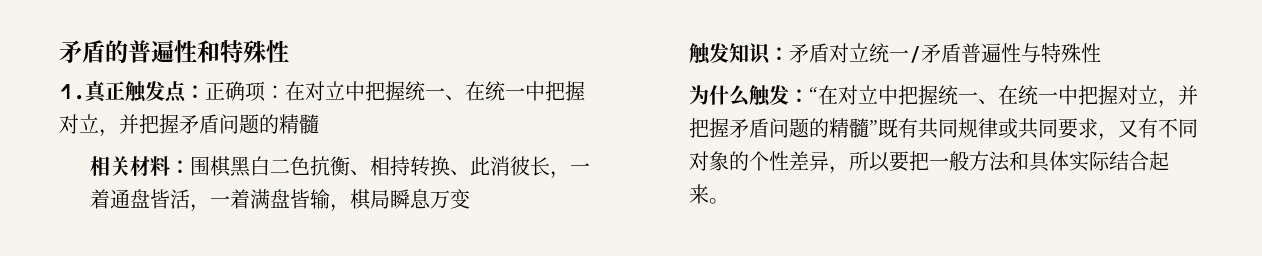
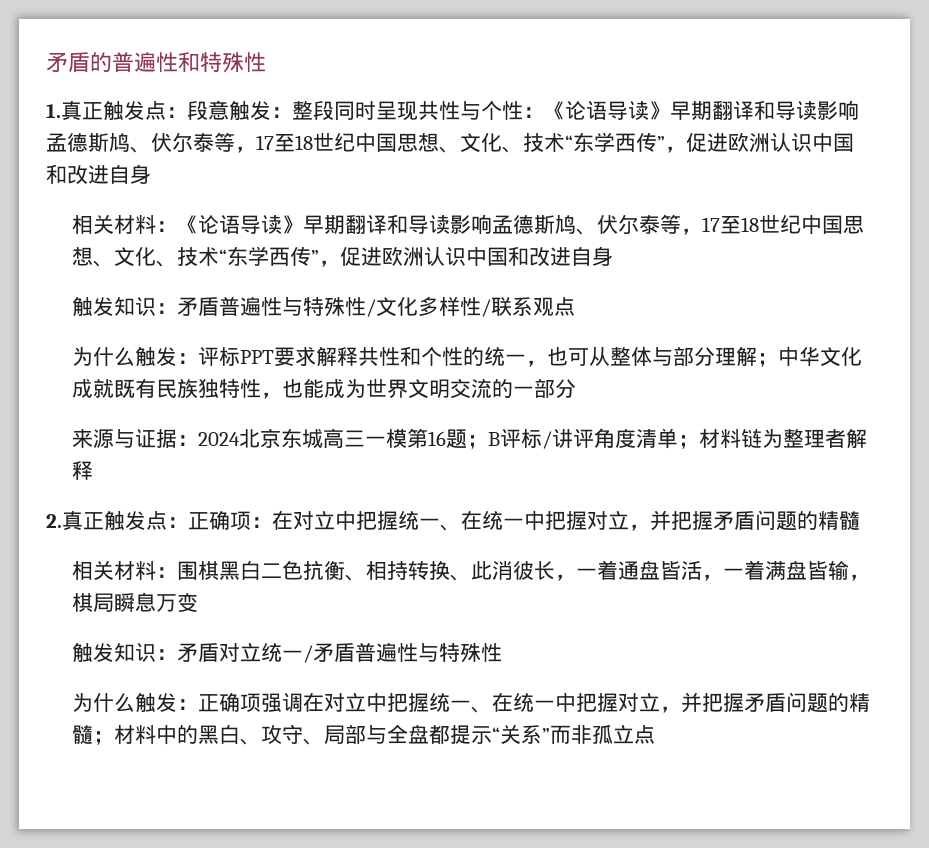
- 1.真正触发点：正确项：在对立中把握统一、在统一中把握对立，并把握矛盾问题的精髓
+ 1.真正触发点：段意触发：整段同时呈现共性与个性：《论语导读》早期翻译和导读影响孟德斯鸠、伏尔泰等，17至18世纪中国思想、文化、技术“东学西传”，促进欧洲认识中国和改进自身
+ 相关材料：《论语导读》早期翻译和导读影响孟德斯鸠、伏尔泰等，17至18世纪中国思想、文化、技术“东学西传”，促进欧洲认识中国和改进自身
+ 触发知识：矛盾普遍性与特殊性/文化多样性/联系观点
+ 为什么触发：评标PPT要求解释共性和个性的统一，也可从整体与部分理解；中华文化成就既有民族独特性，也能成为世界文明交流的一部分
+ 来源与证据：2024北京东城高三一模第16题；B评标/讲评角度清单；材料链为整理者解释
+ 2.真正触发点：正确项：在对立中把握统一、在统一中把握对立，并把握矛盾问题的精髓
- 为什么触发：“在对立中把握统一、在统一中把握对立，并把握矛盾问题的精髓”既有共同规律或共同要求，又有不同对象的个性差异，所以要把一般方法和具体实际结合起来。
+ 为什么触发：正确项强调在对立中把握统一、在统一中把握对立，并把握矛盾问题的精髓；材料中的黑白、攻守、局部与全盘都提示“关系”而非孤立点

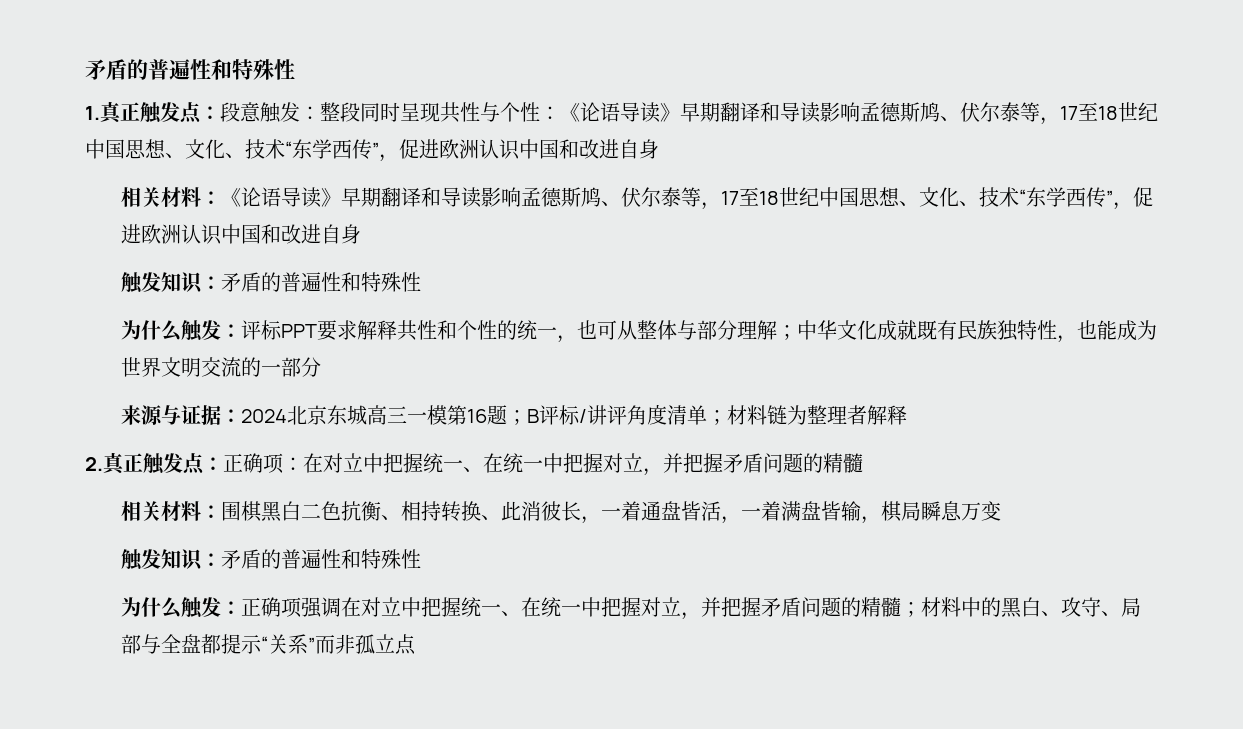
  相关材料：《论语导读》早期翻译和导读影响孟德斯鸠、伏尔泰等，17至18世纪中国思想、文化、技术“东学西传”，促进欧洲认识中国和改进自身
- 触发知识：矛盾普遍性与特殊性/文化多样性/联系观点
+ 触发知识：矛盾的普遍性和特殊性
  相关材料：围棋黑白二色抗衡、相持转换、此消彼长，一着通盘皆活，一着满盘皆输，棋局瞬息万变
- 触发知识：矛盾对立统一/矛盾普遍性与特殊性
+ 触发知识：矛盾的普遍性和特殊性

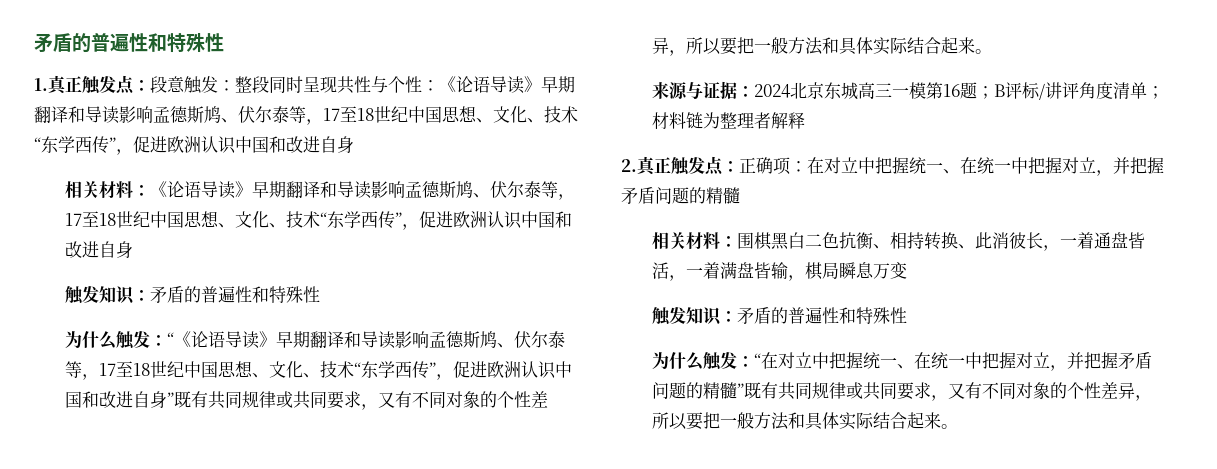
- 为什么触发：评标PPT要求解释共性和个性的统一，也可从整体与部分理解；中华文化成就既有民族独特性，也能成为世界文明交流的一部分
+ 为什么触发：“《论语导读》早期翻译和导读影响孟德斯鸠、伏尔泰等，17至18世纪中国思想、文化、技术“东学西传”，促进欧洲认识中国和改进自身”既有共同规律或共同要求，又有不同对象的个性差异，所以要把一般方法和具体实际结合起来。
- 为什么触发：正确项强调在对立中把握统一、在统一中把握对立，并把握矛盾问题的精髓；材料中的黑白、攻守、局部与全盘都提示“关系”而非孤立点
+ 为什么触发：“在对立中把握统一、在统一中把握对立，并把握矛盾问题的精髓”既有共同规律或共同要求，又有不同对象的个性差异，所以要把一般方法和具体实际结合起来。

